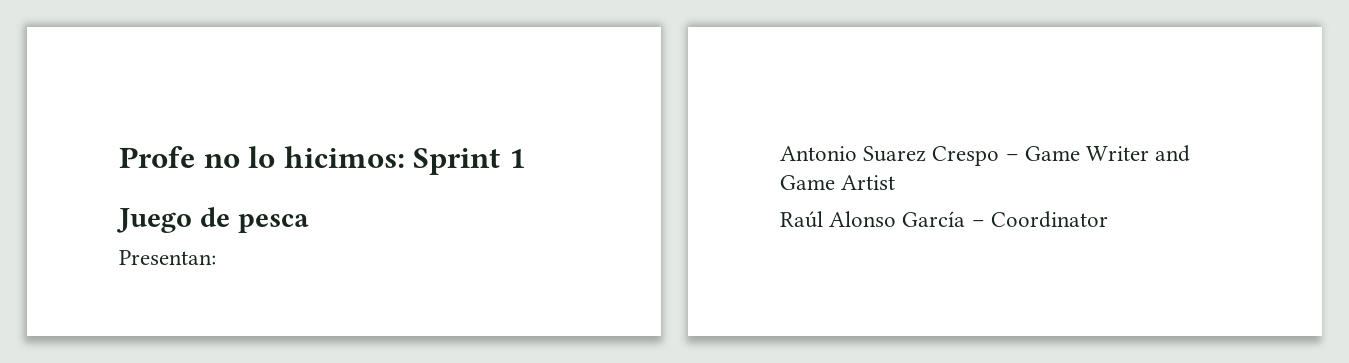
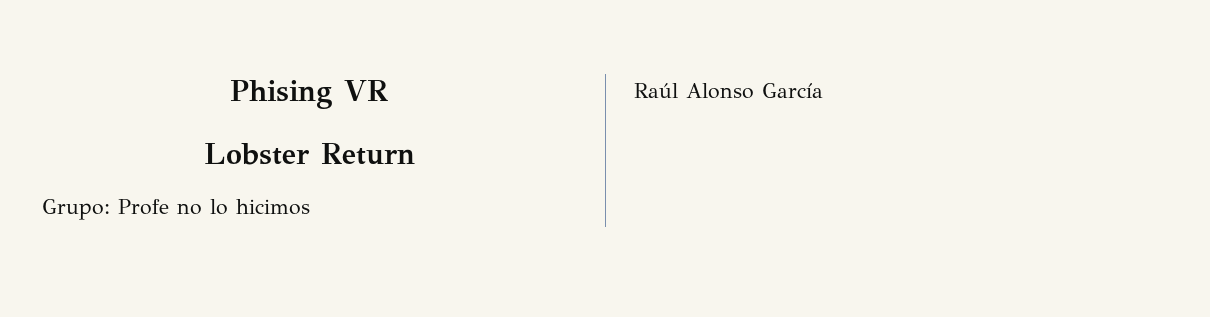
- Profe no lo hicimos: Sprint 1
- Juego de pesca
- Presentan:
- Antonio Suarez Crespo – Game Writer and Game Artist
+ Phising VR
+ Lobster Return
+ Grupo: Profe no lo hicimos
- Raúl Alonso García – Coordinator
+ Raúl Alonso García

